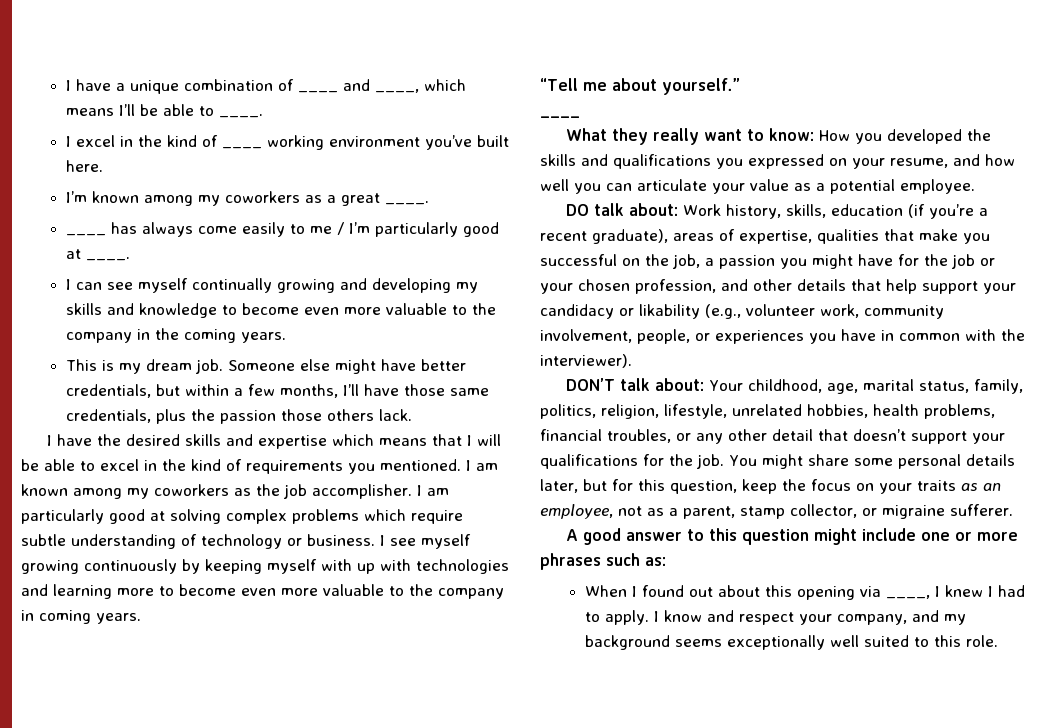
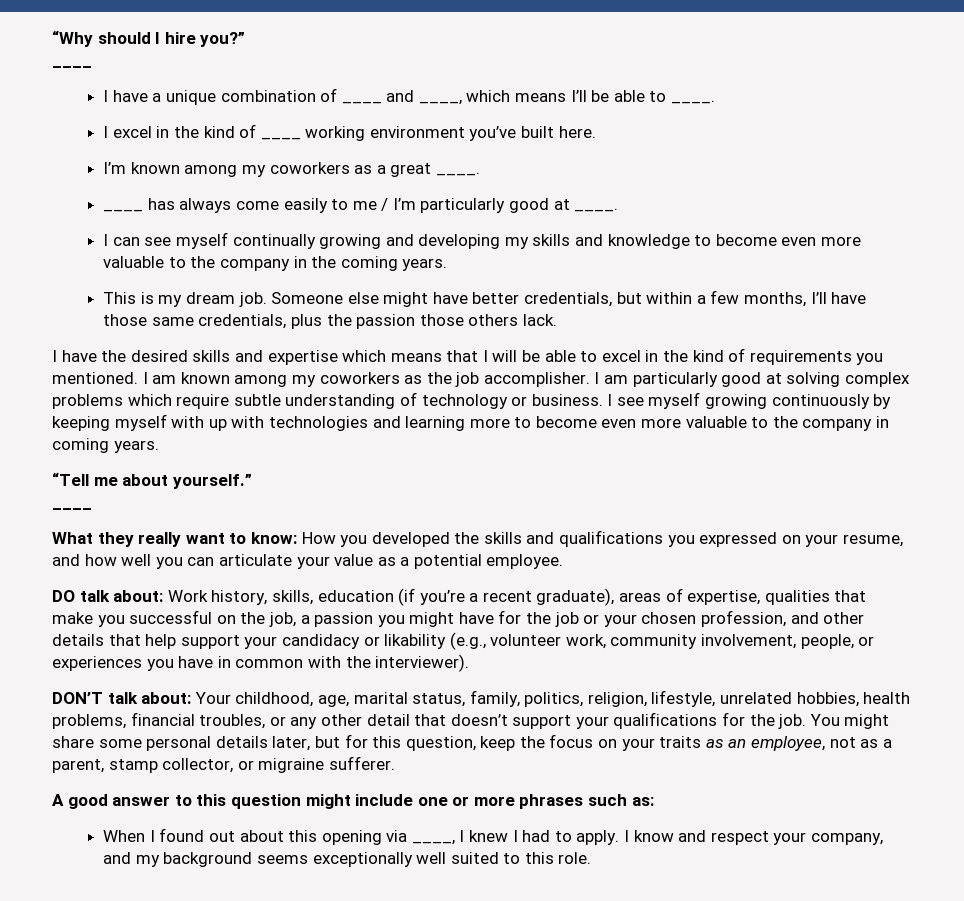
+ “Why should I hire you?”
+ ____

